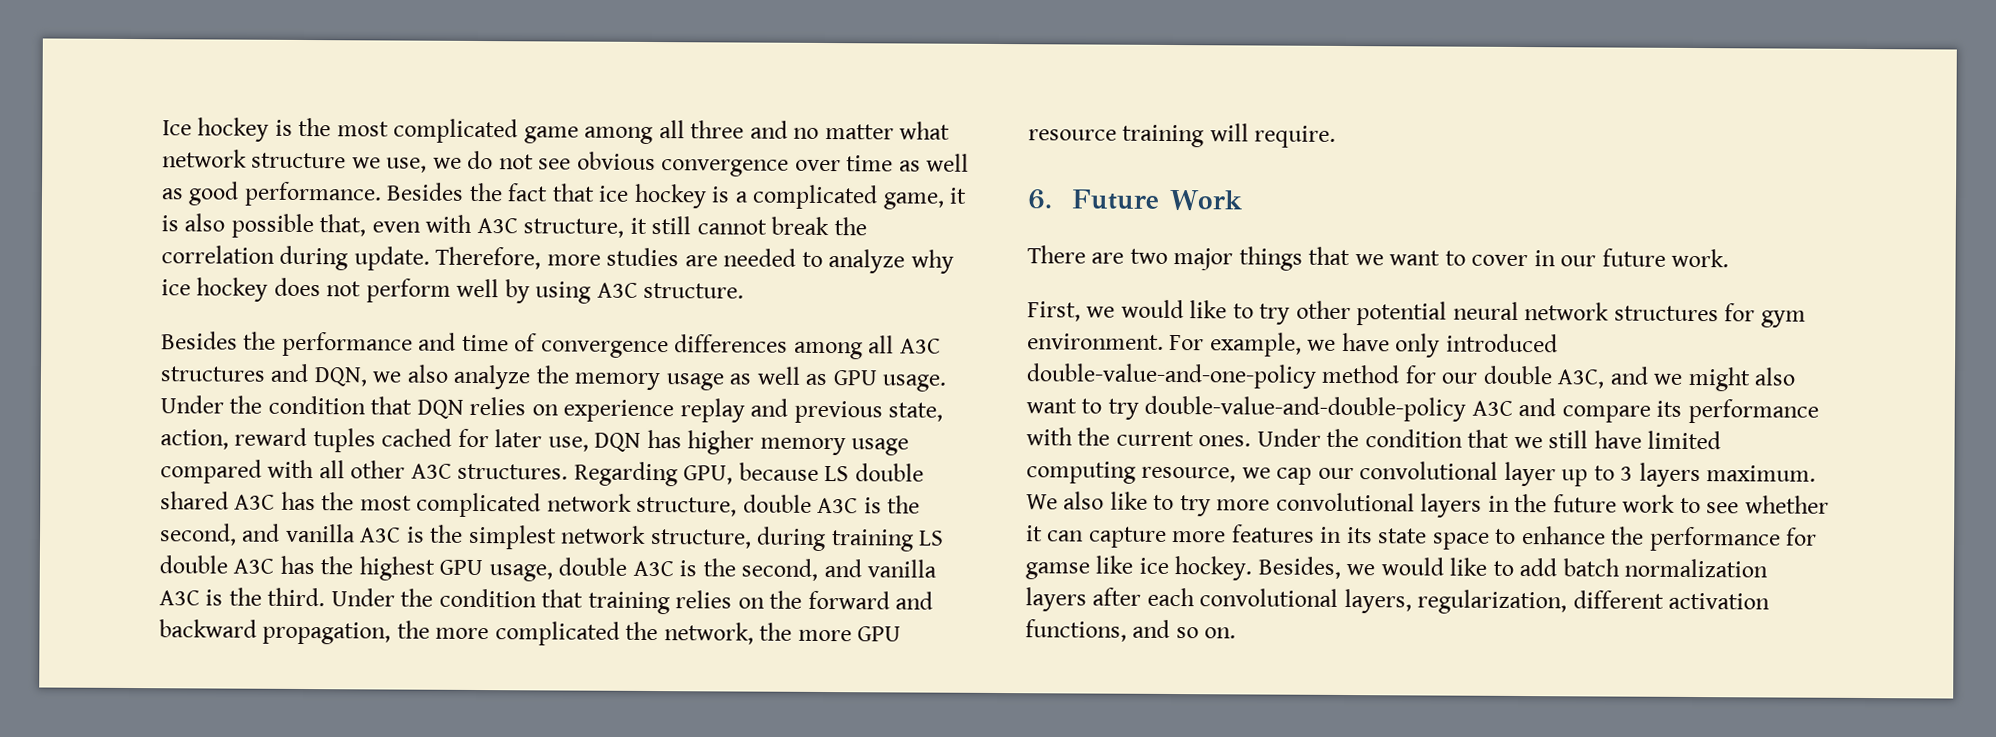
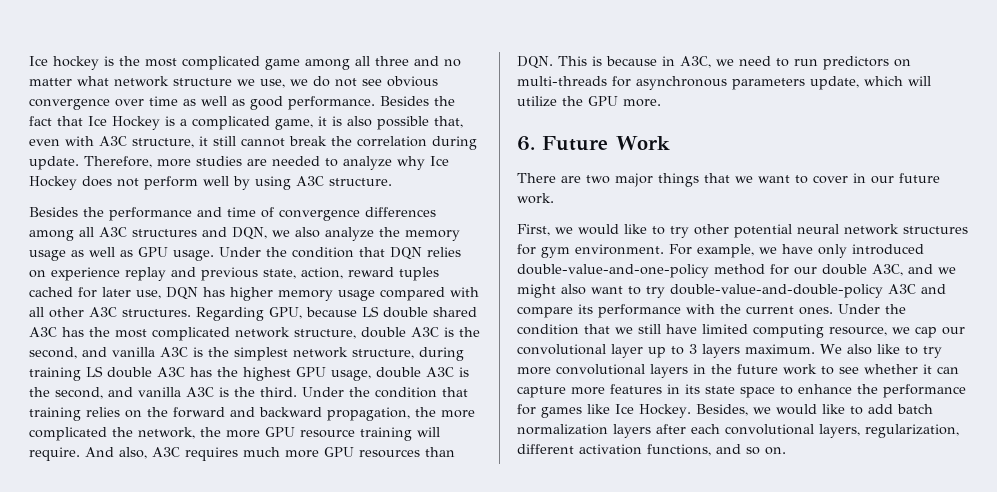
- Besides the fact that ice hockey is a complicated game, it is also possible that, even with A3C structure, it still cannot break the correlation during update.
+ Besides the fact that Ice Hockey is a complicated game, it is also possible that, even with A3C structure, it still cannot break the correlation during update.
- Therefore, more studies are needed to analyze why ice hockey does not perform well by using A3C structure.
+ Therefore, more studies are needed to analyze why Ice Hockey does not perform well by using A3C structure.
+ And also, A3C requires much more GPU resources than DQN. This is because in A3C, we need to run predictors on multi-threads for asynchronous parameters update, which will utilize the GPU more.
- We also like to try more convolutional layers in the future work to see whether it can capture more features in its state space to enhance the performance for gamse like ice hockey.
+ We also like to try more convolutional layers in the future work to see whether it can capture more features in its state space to enhance the performance for games like Ice Hockey.

